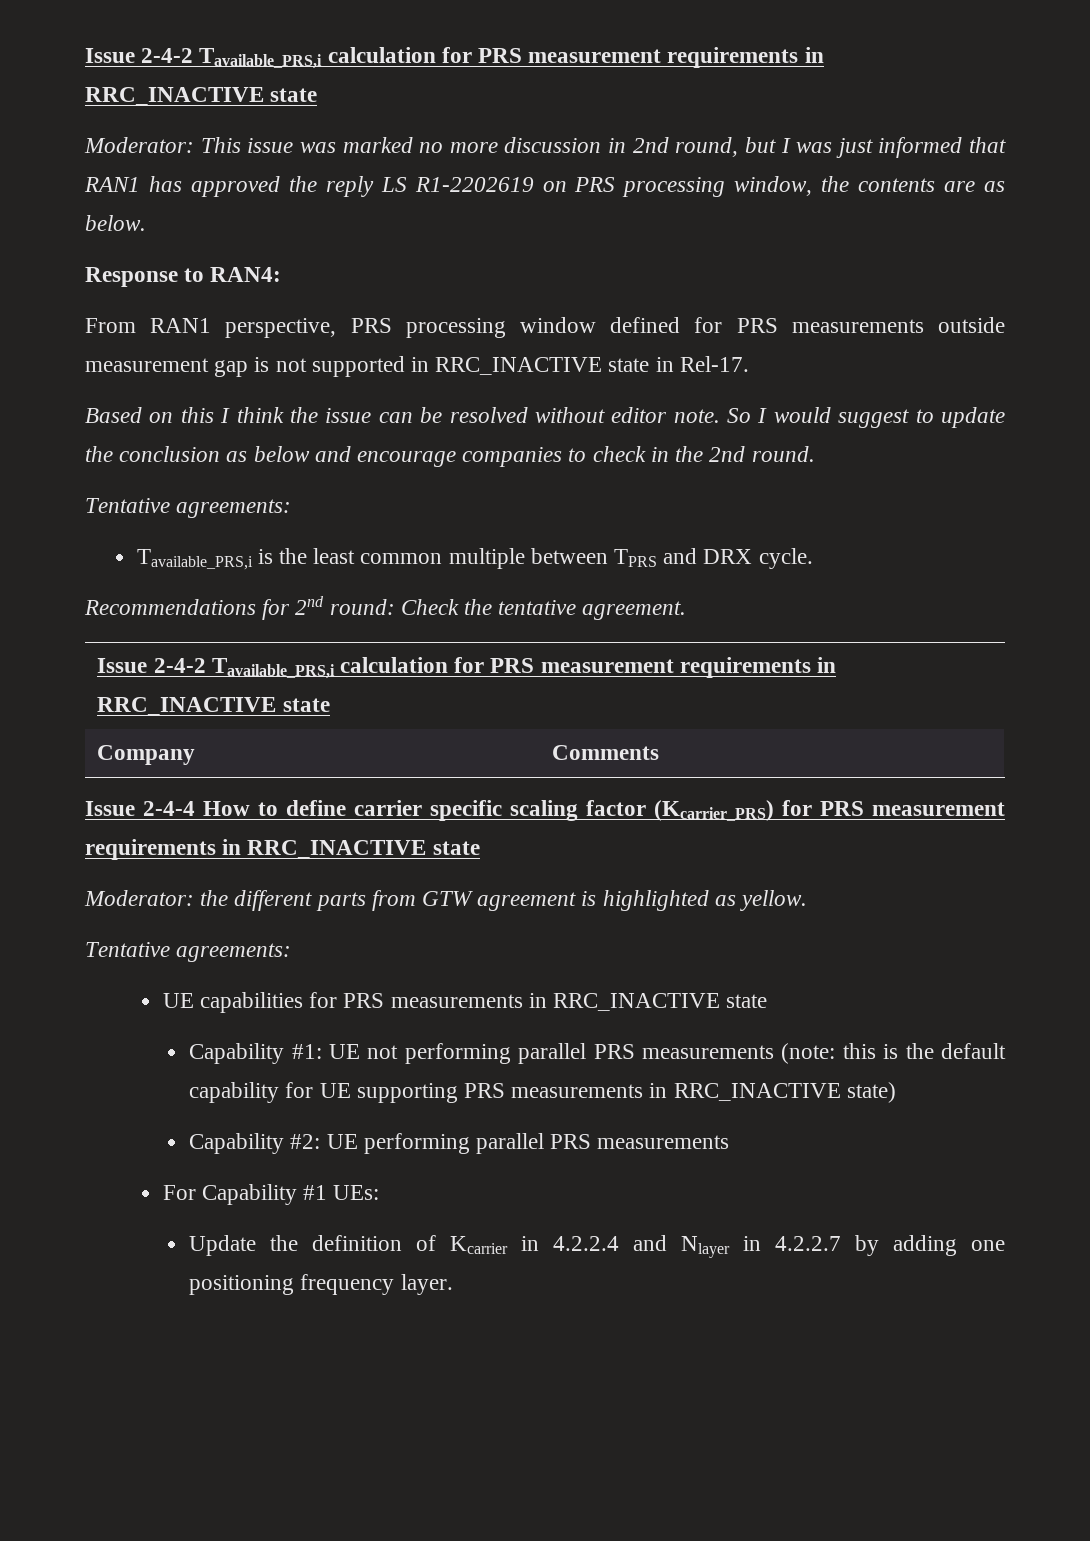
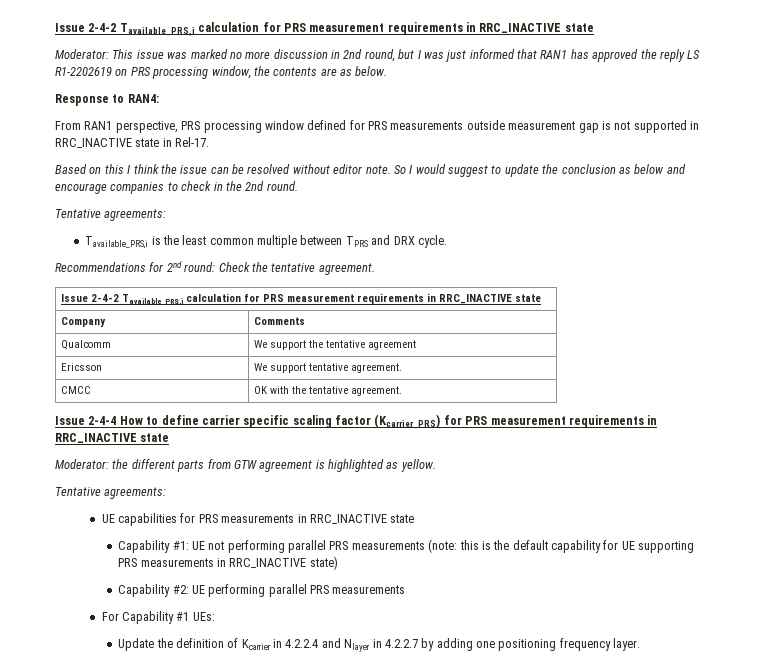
+ Qualcomm | We support the tentative agreement
+ Ericsson | We support tentative agreement.
+ CMCC | OK with the tentative agreement.

